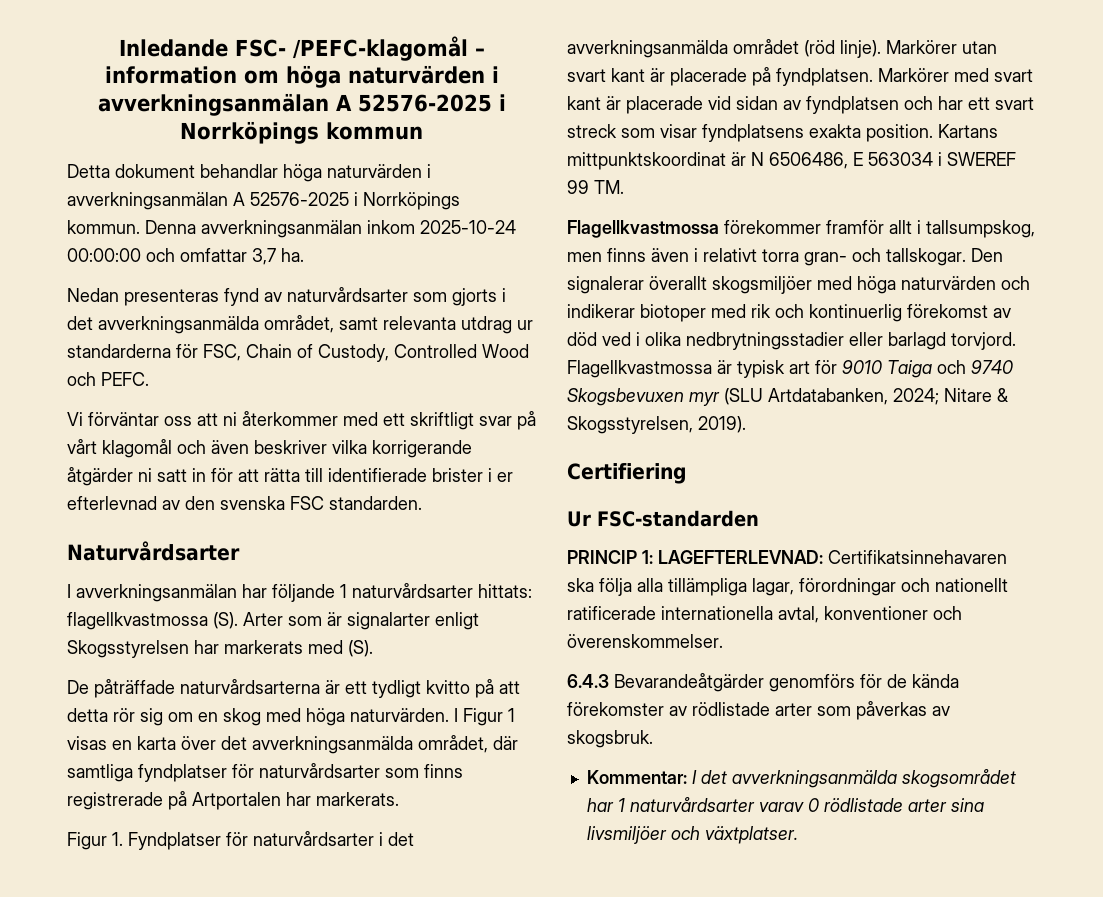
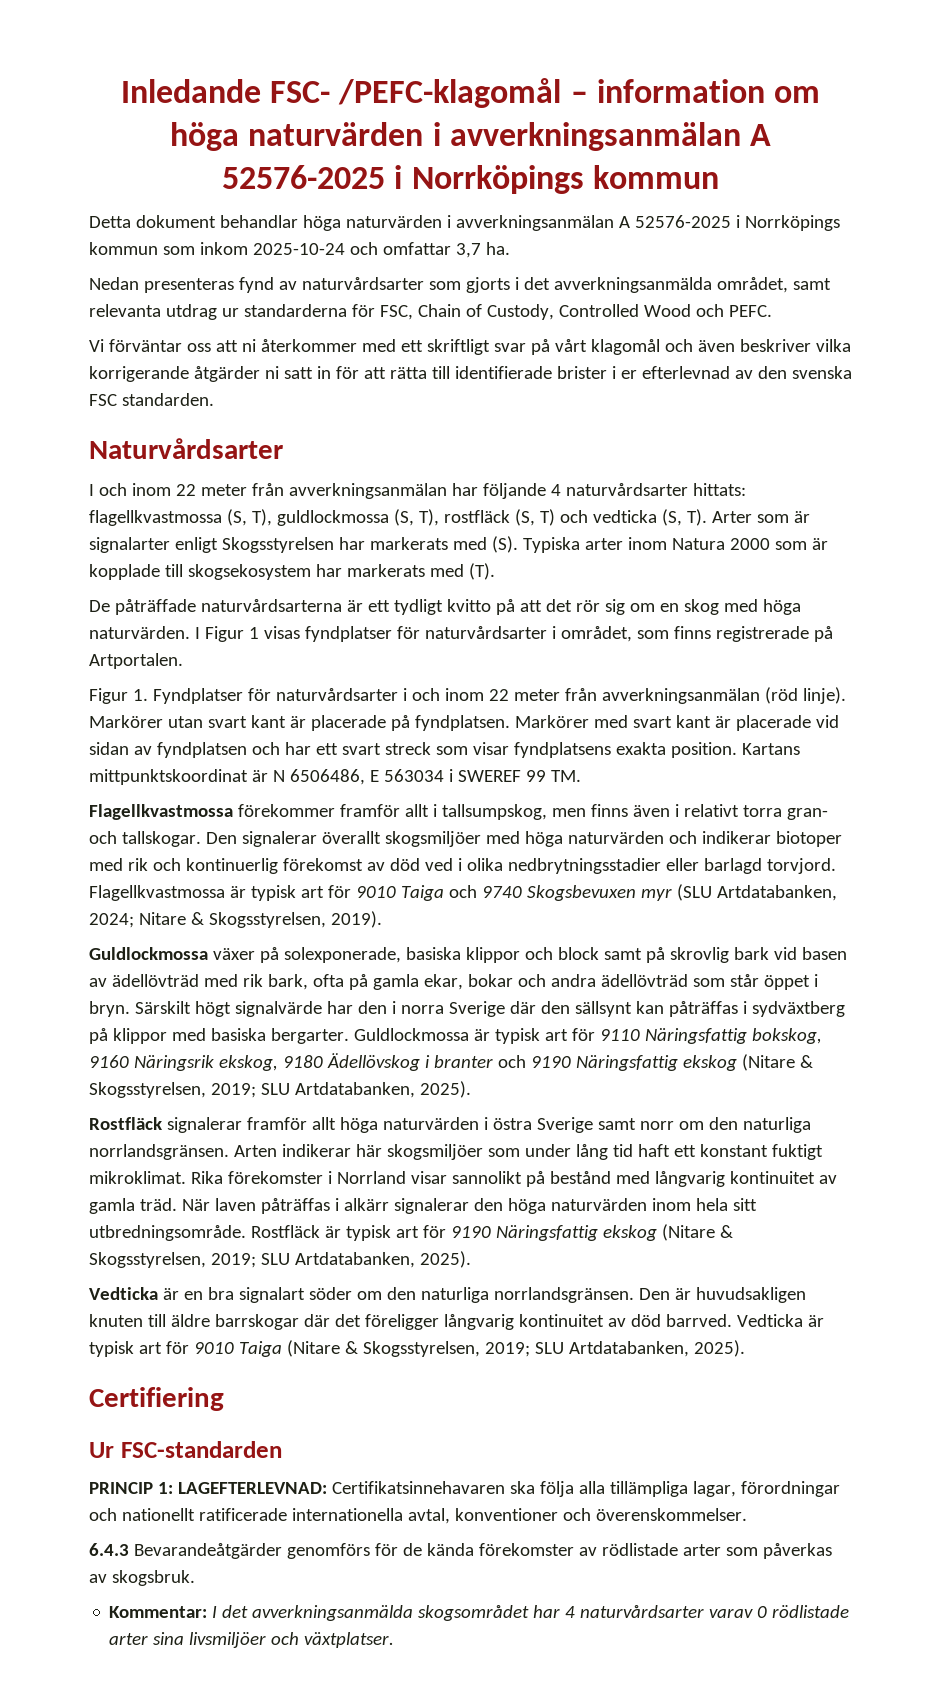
- Detta dokument behandlar höga naturvärden i avverkningsanmälan A 52576-2025 i Norrköpings kommun. Denna avverkningsanmälan inkom 2025-10-24 00:00:00 och omfattar 3,7 ha.
+ Detta dokument behandlar höga naturvärden i avverkningsanmälan A 52576-2025 i Norrköpings kommun som inkom 2025-10-24 och omfattar 3,7 ha.
- I avverkningsanmälan har följande 1 naturvårdsarter hittats: flagellkvastmossa (S). Arter som är signalarter enligt Skogsstyrelsen har markerats med (S).
+ I och inom 22 meter från avverkningsanmälan har följande 4 naturvårdsarter hittats: flagellkvastmossa (S, T), guldlockmossa (S, T), rostfläck (S, T) och vedticka (S, T). Arter som är signalarter enligt Skogsstyrelsen har markerats med (S). Typiska arter inom Natura 2000 som är kopplade till skogsekosystem har markerats med (T).
- De påträffade naturvårdsarterna är ett tydligt kvitto på att detta rör sig om en skog med höga naturvärden.
+ De påträffade naturvårdsarterna är ett tydligt kvitto på att det rör sig om en skog med höga naturvärden.
- I Figur 1 visas en karta över det avverkningsanmälda området, där samtliga fyndplatser för naturvårdsarter som finns registrerade på Artportalen har markerats.
+ I Figur 1 visas fyndplatser för naturvårdsarter i området, som finns registrerade på Artportalen.
- Figur 1. Fyndplatser för naturvårdsarter i det avverkningsanmälda området (röd linje).
+ Figur 1. Fyndplatser för naturvårdsarter i och inom 22 meter från avverkningsanmälan (röd linje).
+ Guldlockmossa växer på solexponerade, basiska klippor och block samt på skrovlig bark vid basen av ädellövträd med rik bark, ofta på gamla ekar, bokar och andra ädellövträd som står öppet i bryn. Särskilt högt signalvärde har den i norra Sverige där den sällsynt kan påträffas i sydväxtberg på klippor med basiska bergarter. Guldlockmossa är typisk art för 9110 Näringsfattig bokskog, 9160 Näringsrik ekskog, 9180 Ädellövskog i branter och 9190 Näringsfattig ekskog (Nitare & Skogsstyrelsen, 2019; SLU Artdatabanken, 2025).
+ Rostfläck signalerar framför allt höga naturvärden i östra Sverige samt norr om den naturliga norrlandsgränsen. Arten indikerar här skogsmiljöer som under lång tid haft ett konstant fuktigt mikroklimat. Rika förekomster i Norrland visar sannolikt på bestånd med långvarig kontinuitet av gamla träd. När laven påträffas i alkärr signalerar den höga naturvärden inom hela sitt utbredningsområde. Rostfläck är typisk art för 9190 Näringsfattig ekskog (Nitare & Skogsstyrelsen, 2019; SLU Artdatabanken, 2025).
+ Vedticka är en bra signalart söder om den naturliga norrlandsgränsen. Den är huvudsakligen knuten till äldre barrskogar där det föreligger långvarig kontinuitet av död barrved. Vedticka är typisk art för 9010 Taiga (Nitare & Skogsstyrelsen, 2019; SLU Artdatabanken, 2025).
- Kommentar: I det avverkningsanmälda skogsområdet har 1 naturvårdsarter varav 0 rödlistade arter sina livsmiljöer och växtplatser.
+ Kommentar: I det avverkningsanmälda skogsområdet har 4 naturvårdsarter varav 0 rödlistade arter sina livsmiljöer och växtplatser.

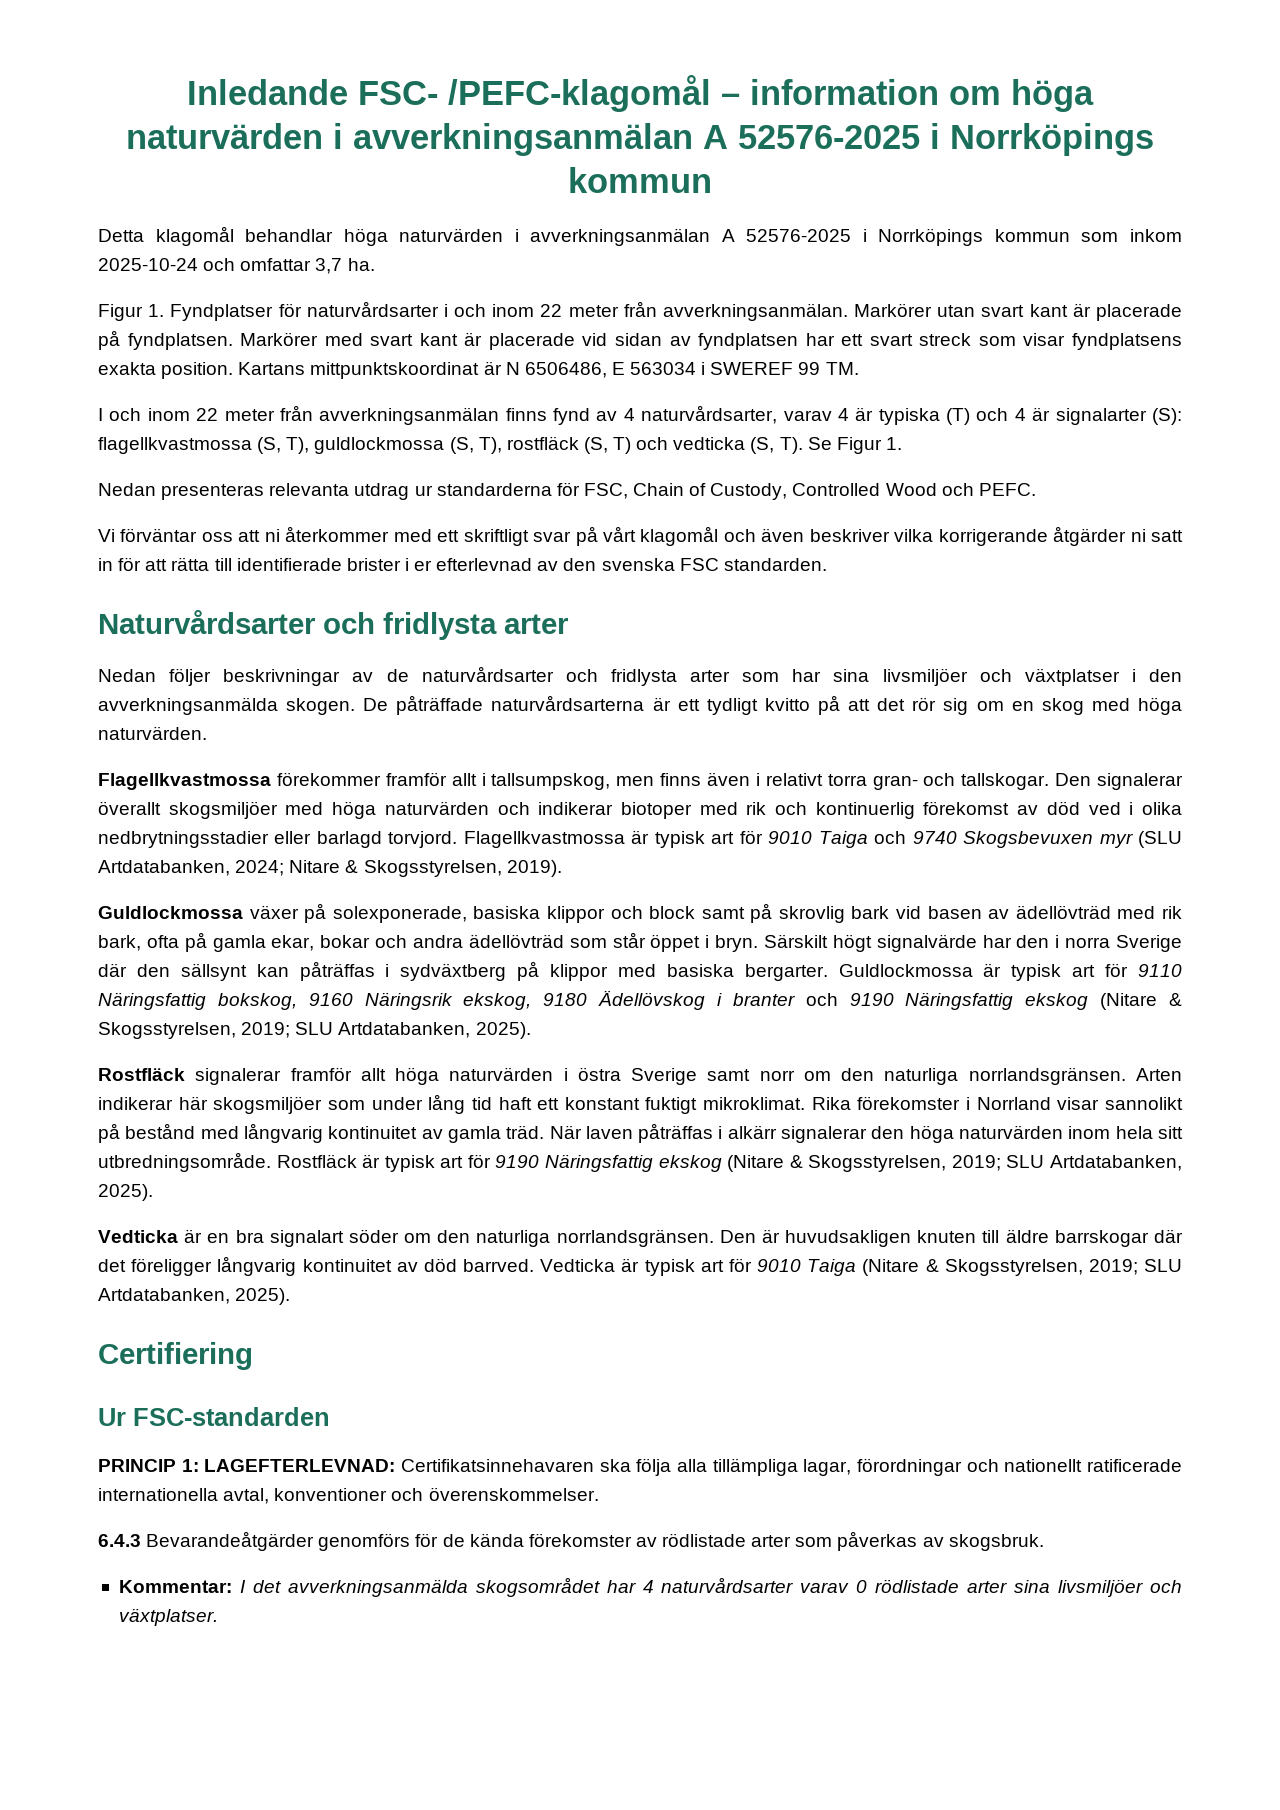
- Detta dokument behandlar höga naturvärden i avverkningsanmälan A 52576-2025 i Norrköpings kommun som inkom 2025-10-24 och omfattar 3,7 ha.
+ Detta klagomål behandlar höga naturvärden i avverkningsanmälan A 52576-2025 i Norrköpings kommun som inkom 2025-10-24 och omfattar 3,7 ha.
- Nedan presenteras fynd av naturvårdsarter som gjorts i det avverkningsanmälda området, samt relevanta utdrag ur standarderna för FSC, Chain of Custody, Controlled Wood och PEFC.
+ Figur 1. Fyndplatser för naturvårdsarter i och inom 22 meter från avverkningsanmälan. Markörer utan svart kant är placerade på fyndplatsen. Markörer med svart kant är placerade vid sidan av fyndplatsen har ett svart streck som visar fyndplatsens exakta position. Kartans mittpunktskoordinat är N 6506486, E 563034 i SWEREF 99 TM.
+ I och inom 22 meter från avverkningsanmälan finns fynd av 4 naturvårdsarter, varav 4 är typiska (T) och 4 är signalarter (S): flagellkvastmossa (S, T), guldlockmossa (S, T), rostfläck (S, T) och vedticka (S, T). Se Figur 1.
+ Nedan presenteras relevanta utdrag ur standarderna för FSC, Chain of Custody, Controlled Wood och PEFC.
- Naturvårdsarter
- I och inom 22 meter från avverkningsanmälan har följande 4 naturvårdsarter hittats: flagellkvastmossa (S, T), guldlockmossa (S, T), rostfläck (S, T) och vedticka (S, T). Arter som är signalarter enligt Skogsstyrelsen har markerats med (S). Typiska arter inom Natura 2000 som är kopplade till skogsekosystem har markerats med (T).
- De påträffade naturvårdsarterna är ett tydligt kvitto på att det rör sig om en skog med höga naturvärden. I Figur 1 visas fyndplatser för naturvårdsarter i området, som finns registrerade på Artportalen.
- Figur 1. Fyndplatser för naturvårdsarter i och inom 22 meter från avverkningsanmälan (röd linje). Markörer utan svart kant är placerade på fyndplatsen. Markörer med svart kant är placerade vid sidan av fyndplatsen och har ett svart streck som visar fyndplatsens exakta position. Kartans mittpunktskoordinat är N 6506486, E 563034 i SWEREF 99 TM.
+ Naturvårdsarter och fridlysta arter
+ Nedan följer beskrivningar av de naturvårdsarter och fridlysta arter som har sina livsmiljöer och växtplatser i den avverkningsanmälda skogen. De påträffade naturvårdsarterna är ett tydligt kvitto på att det rör sig om en skog med höga naturvärden.

